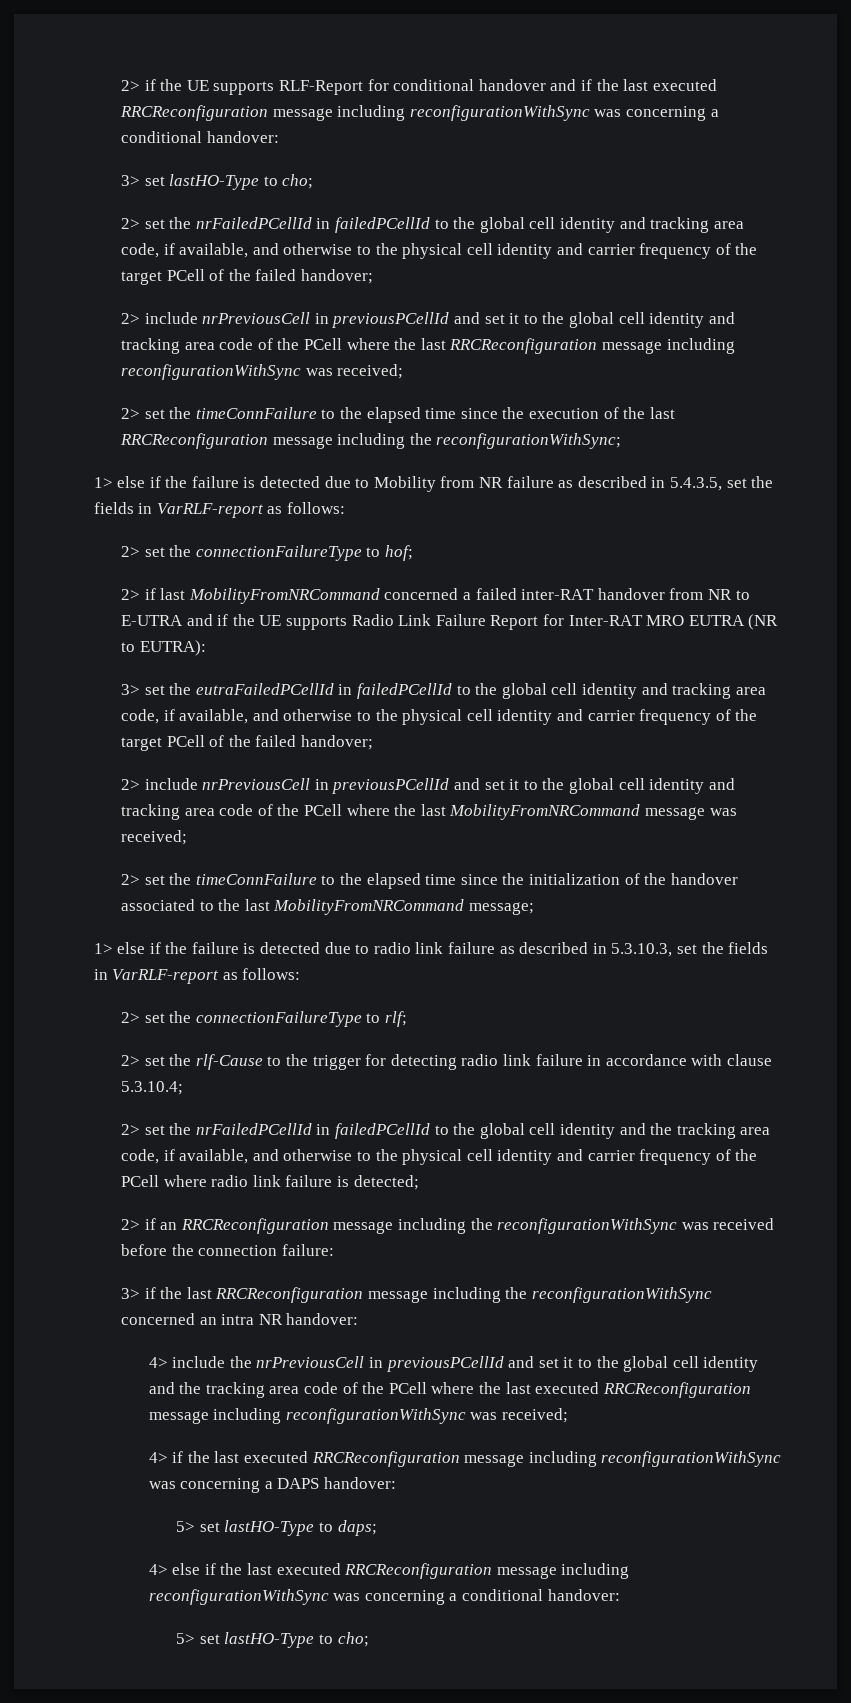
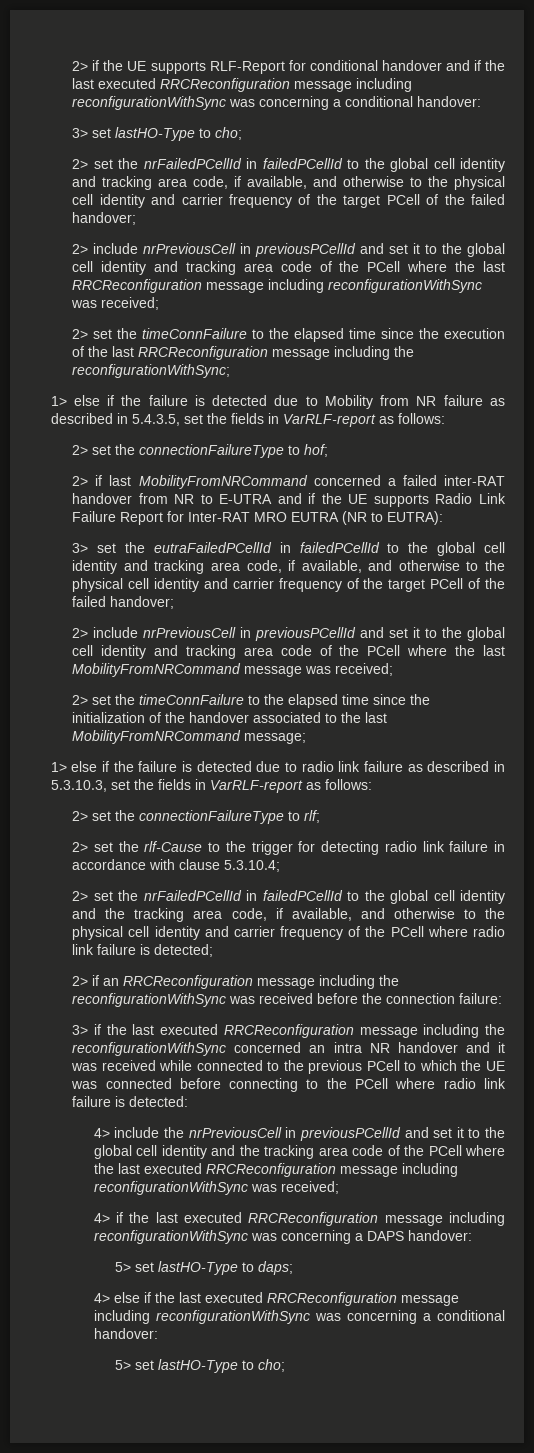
- 3> if the last RRCReconfiguration message including the reconfigurationWithSync concerned an intra NR handover:
+ 3> if the last executed RRCReconfiguration message including the reconfigurationWithSync concerned an intra NR handover and it was received while connected to the previous PCell to which the UE was connected before connecting to the PCell where radio link failure is detected:

